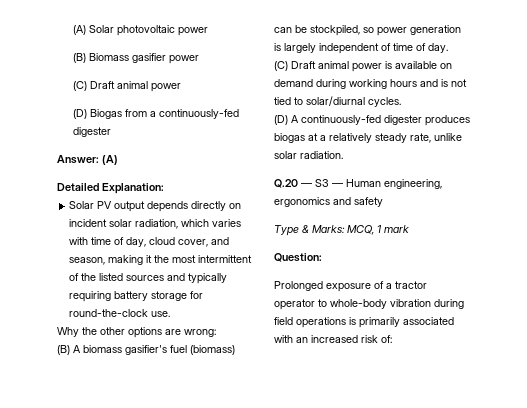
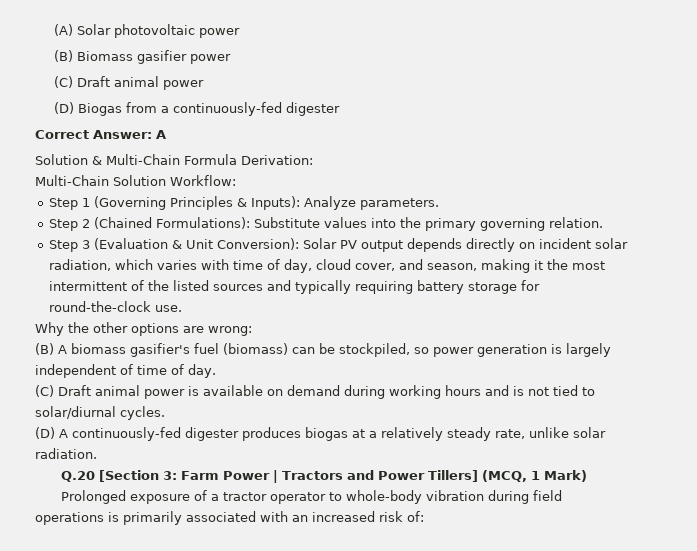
- Answer: (A)
- Detailed Explanation:
- Solar PV output depends directly on incident solar radiation, which varies with time of day, cloud cover, and season, making it the most intermittent of the listed sources and typically requiring battery storage for round-the-clock use.
+ Correct Answer: A
+ Solution & Multi-Chain Formula Derivation:
+ Multi-Chain Solution Workflow:
+ Step 1 (Governing Principles & Inputs): Analyze parameters.
+ Step 2 (Chained Formulations): Substitute values into the primary governing relation.
+ Step 3 (Evaluation & Unit Conversion): Solar PV output depends directly on incident solar radiation, which varies with time of day, cloud cover, and season, making it the most intermittent of the listed sources and typically requiring battery storage for round-the-clock use.
- Q.20 — S3 — Human engineering, ergonomics and safety
- Type & Marks: MCQ, 1 mark
- Question:
+ Q.20 [Section 3: Farm Power | Tractors and Power Tillers] (MCQ, 1 Mark)

